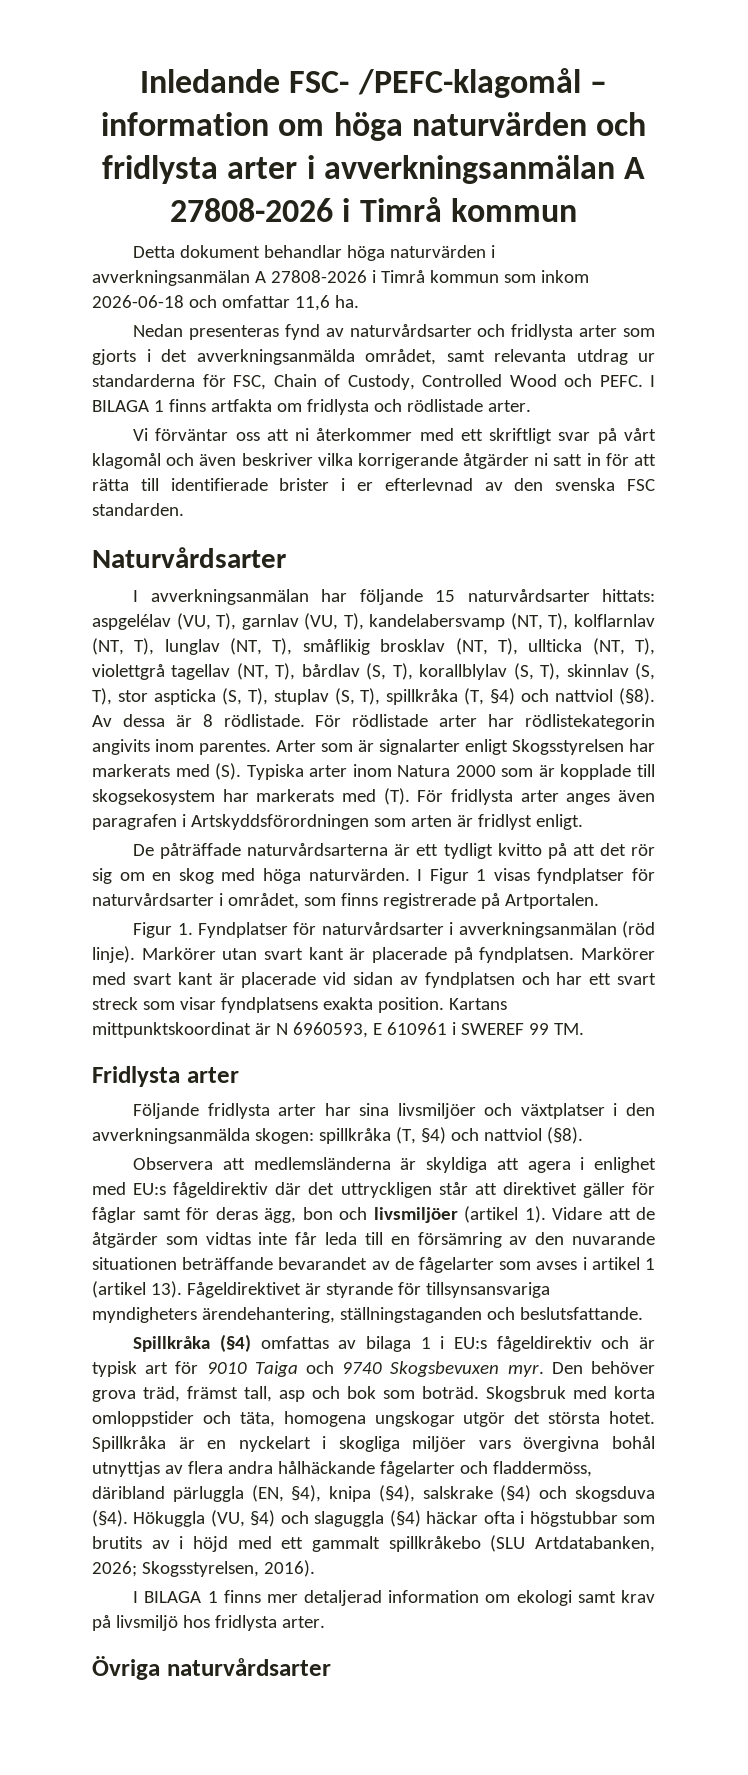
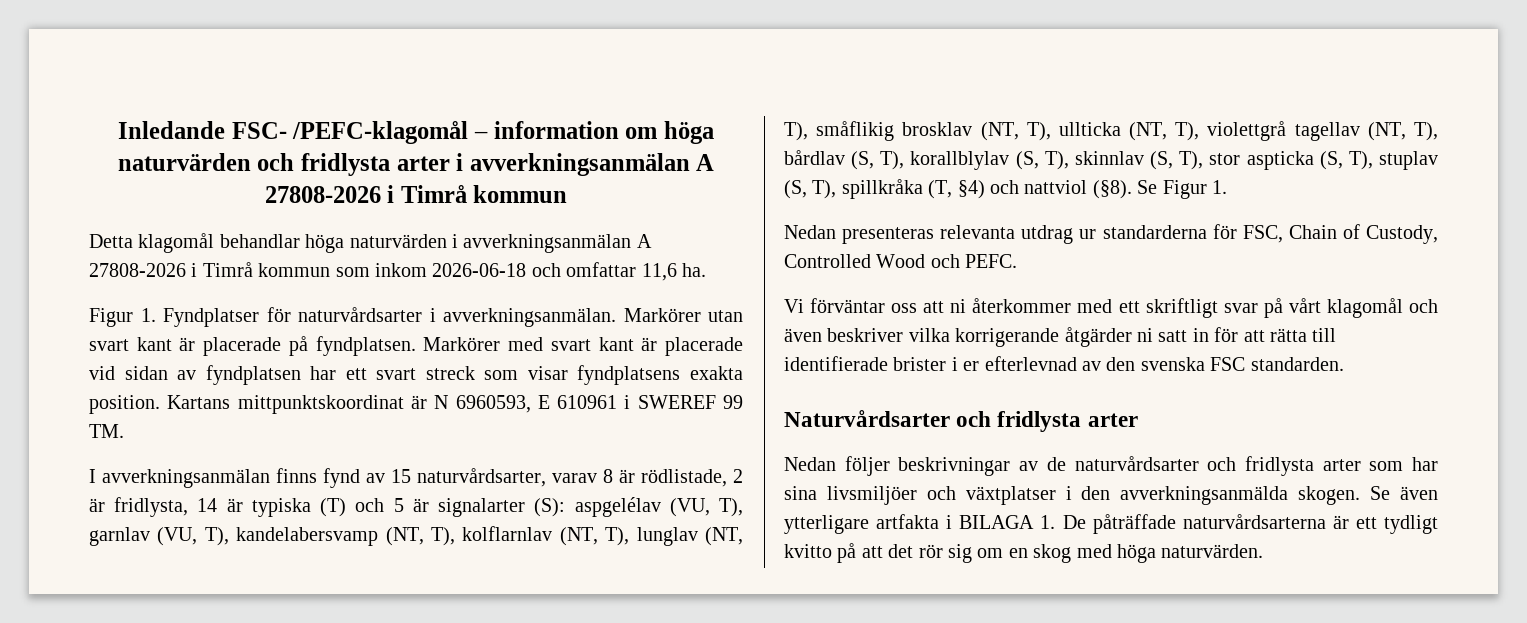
- Detta dokument behandlar höga naturvärden i avverkningsanmälan A 27808-2026 i Timrå kommun som inkom 2026-06-18 och omfattar 11,6 ha.
+ Detta klagomål behandlar höga naturvärden i avverkningsanmälan A 27808-2026 i Timrå kommun som inkom 2026-06-18 och omfattar 11,6 ha.
- Nedan presenteras fynd av naturvårdsarter och fridlysta arter som gjorts i det avverkningsanmälda området, samt relevanta utdrag ur standarderna för FSC, Chain of Custody, Controlled Wood och PEFC. I BILAGA 1 finns artfakta om fridlysta och rödlistade arter.
- Vi förväntar oss att ni återkommer med ett skriftligt svar på vårt klagomål och även beskriver vilka korrigerande åtgärder ni satt in för att rätta till identifierade brister i er efterlevnad av den svenska FSC standarden.
- Naturvårdsarter
- I avverkningsanmälan har följande 15 naturvårdsarter hittats: aspgelélav (VU, T), garnlav (VU, T), kandelabersvamp (NT, T), kolflarnlav (NT, T), lunglav (NT, T), småflikig brosklav (NT, T), ullticka (NT, T), violettgrå tagellav (NT, T), bårdlav (S, T), korallblylav (S, T), skinnlav (S, T), stor aspticka (S, T), stuplav (S, T), spillkråka (T, §4) och nattviol (§8).
+ Figur 1. Fyndplatser för naturvårdsarter i avverkningsanmälan. Markörer utan svart kant är placerade på fyndplatsen. Markörer med svart kant är placerade vid sidan av fyndplatsen har ett svart streck som visar fyndplatsens exakta position. Kartans mittpunktskoordinat är N 6960593, E 610961 i SWEREF 99 TM.
+ I avverkningsanmälan finns fynd av 15 naturvårdsarter, varav 8 är rödlistade, 2 är fridlysta, 14 är typiska (T) och 5 är signalarter (S): aspgelélav (VU, T), garnlav (VU, T), kandelabersvamp (NT, T), kolflarnlav (NT, T), lunglav (NT, T), småflikig brosklav (NT, T), ullticka (NT, T), violettgrå tagellav (NT, T), bårdlav (S, T), korallblylav (S, T), skinnlav (S, T), stor aspticka (S, T), stuplav (S, T), spillkråka (T, §4) och nattviol (§8).
- Av dessa är 8 rödlistade. För rödlistade arter har rödlistekategorin angivits inom parentes. Arter som är signalarter enligt Skogsstyrelsen har markerats med (S). Typiska arter inom Natura 2000 som är kopplade till skogsekosystem har markerats med (T). För fridlysta arter anges även paragrafen i Artskyddsförordningen som arten är fridlyst enligt.
- De påträffade naturvårdsarterna är ett tydligt kvitto på att det rör sig om en skog med höga naturvärden. I Figur 1 visas fyndplatser för naturvårdsarter i området, som finns registrerade på Artportalen.
- Figur 1. Fyndplatser för naturvårdsarter i avverkningsanmälan (röd linje). Markörer utan svart kant är placerade på fyndplatsen. Markörer med svart kant är placerade vid sidan av fyndplatsen och har ett svart streck som visar fyndplatsens exakta position. Kartans mittpunktskoordinat är N 6960593, E 610961 i SWEREF 99 TM.
- Fridlysta arter
- Följande fridlysta arter har sina livsmiljöer och växtplatser i den avverkningsanmälda skogen: spillkråka (T, §4) och nattviol (§8).
- Observera att medlemsländerna är skyldiga att agera i enlighet med EU:s fågeldirektiv där det uttryckligen står att direktivet gäller för fåglar samt för deras ägg, bon och livsmiljöer (artikel 1). Vidare att de åtgärder som vidtas inte får leda till en försämring av den nuvarande situationen beträffande bevarandet av de fågelarter som avses i artikel 1 (artikel 13). Fågeldirektivet är styrande för tillsynsansvariga myndigheters ärendehantering, ställningstaganden och beslutsfattande.
- Spillkråka (§4) omfattas av bilaga 1 i EU:s fågeldirektiv och är typisk art för 9010 Taiga och 9740 Skogsbevuxen myr. Den behöver grova träd, främst tall, asp och bok som boträd. Skogsbruk med korta omloppstider och täta, homogena ungskogar utgör det största hotet. Spillkråka är en nyckelart i skogliga miljöer vars övergivna bohål utnyttjas av flera andra hålhäckande fågelarter och fladdermöss, däribland pärluggla (EN, §4), knipa (§4), salskrake (§4) och skogsduva (§4). Hökuggla (VU, §4) och slaguggla (§4) häckar ofta i högstubbar som brutits av i höjd med ett gammalt spillkråkebo (SLU Artdatabanken, 2026; Skogsstyrelsen, 2016).
- I BILAGA 1 finns mer detaljerad information om ekologi samt krav på livsmiljö hos fridlysta arter.
- Övriga naturvårdsarter
+ Se Figur 1.
+ Nedan presenteras relevanta utdrag ur standarderna för FSC, Chain of Custody, Controlled Wood och PEFC.
+ Vi förväntar oss att ni återkommer med ett skriftligt svar på vårt klagomål och även beskriver vilka korrigerande åtgärder ni satt in för att rätta till identifierade brister i er efterlevnad av den svenska FSC standarden.
+ Naturvårdsarter och fridlysta arter
+ Nedan följer beskrivningar av de naturvårdsarter och fridlysta arter som har sina livsmiljöer och växtplatser i den avverkningsanmälda skogen. Se även ytterligare artfakta i BILAGA 1. De påträffade naturvårdsarterna är ett tydligt kvitto på att det rör sig om en skog med höga naturvärden.

